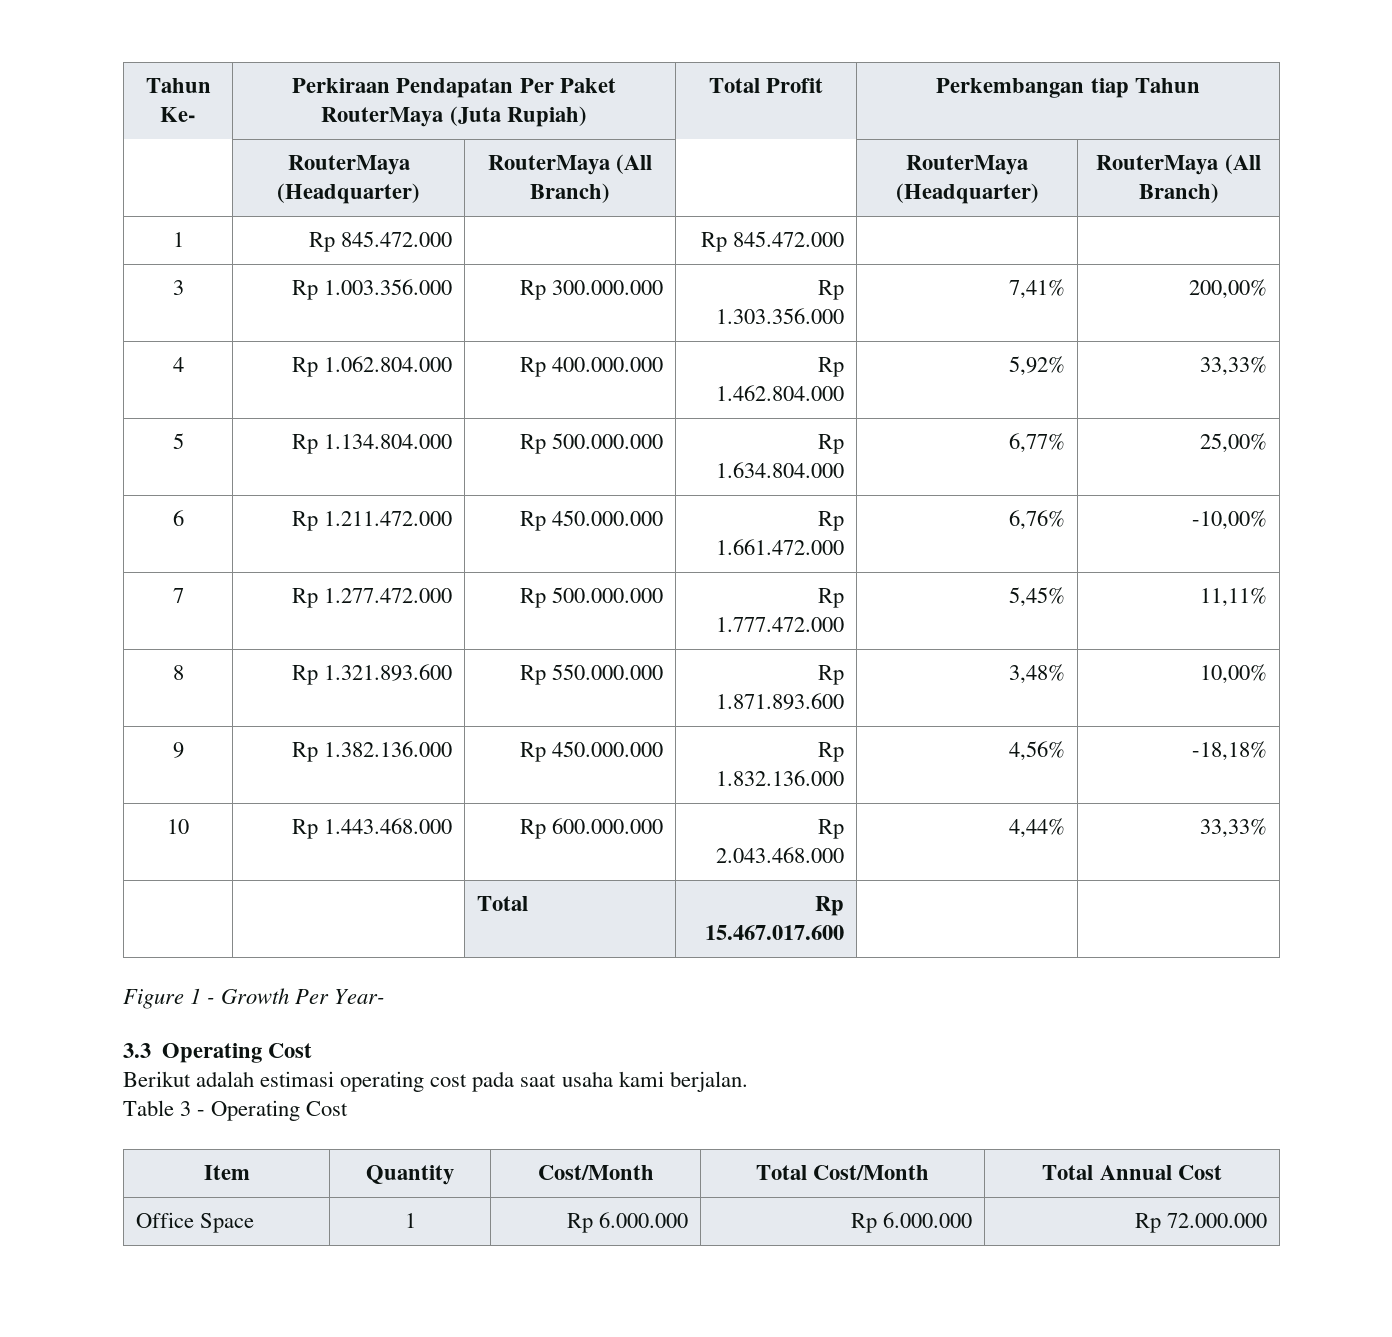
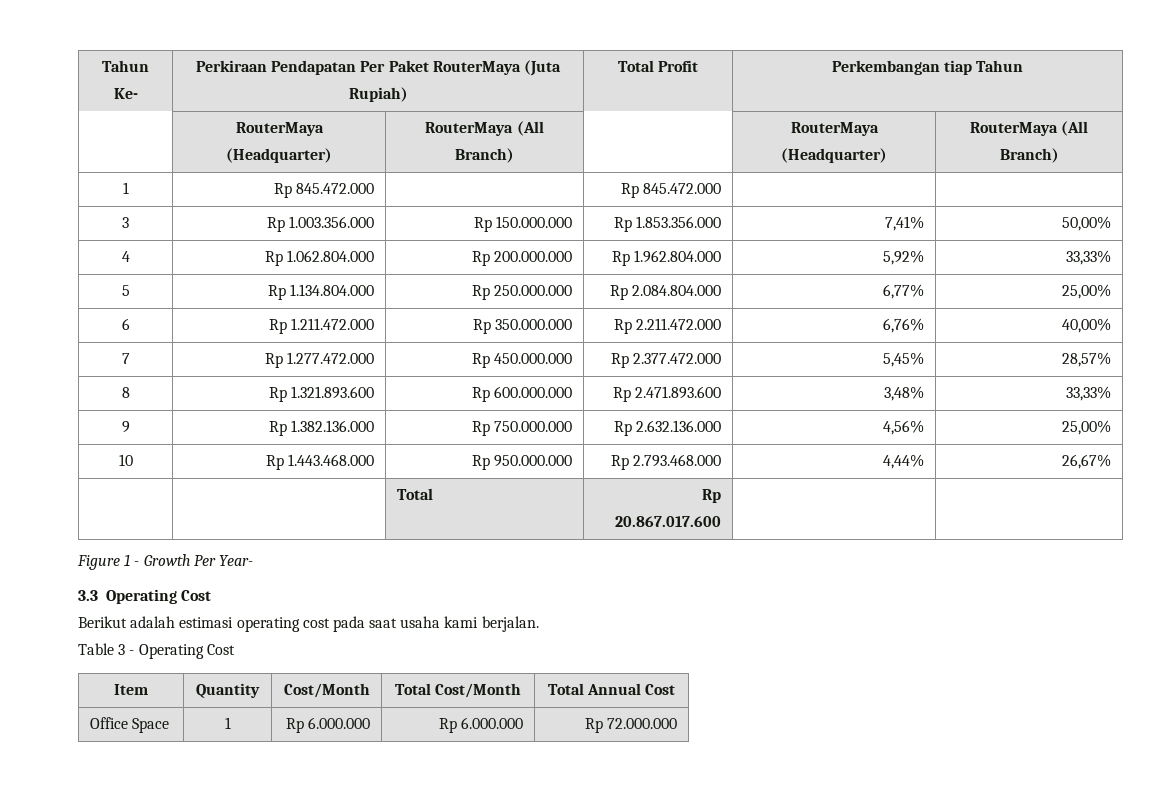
- 3 | Rp 1.003.356.000 | Rp 300.000.000 | Rp 1.303.356.000 | 7,41% | 200,00%
+ 3 | Rp 1.003.356.000 | Rp 150.000.000 | Rp 1.853.356.000 | 7,41% | 50,00%
- 4 | Rp 1.062.804.000 | Rp 400.000.000 | Rp 1.462.804.000 | 5,92% | 33,33%
+ 4 | Rp 1.062.804.000 | Rp 200.000.000 | Rp 1.962.804.000 | 5,92% | 33,33%
- 5 | Rp 1.134.804.000 | Rp 500.000.000 | Rp 1.634.804.000 | 6,77% | 25,00%
+ 5 | Rp 1.134.804.000 | Rp 250.000.000 | Rp 2.084.804.000 | 6,77% | 25,00%
- 6 | Rp 1.211.472.000 | Rp 450.000.000 | Rp 1.661.472.000 | 6,76% | -10,00%
+ 6 | Rp 1.211.472.000 | Rp 350.000.000 | Rp 2.211.472.000 | 6,76% | 40,00%
- 7 | Rp 1.277.472.000 | Rp 500.000.000 | Rp 1.777.472.000 | 5,45% | 11,11%
+ 7 | Rp 1.277.472.000 | Rp 450.000.000 | Rp 2.377.472.000 | 5,45% | 28,57%
- 8 | Rp 1.321.893.600 | Rp 550.000.000 | Rp 1.871.893.600 | 3,48% | 10,00%
+ 8 | Rp 1.321.893.600 | Rp 600.000.000 | Rp 2.471.893.600 | 3,48% | 33,33%
- 9 | Rp 1.382.136.000 | Rp 450.000.000 | Rp 1.832.136.000 | 4,56% | -18,18%
+ 9 | Rp 1.382.136.000 | Rp 750.000.000 | Rp 2.632.136.000 | 4,56% | 25,00%
- 10 | Rp 1.443.468.000 | Rp 600.000.000 | Rp 2.043.468.000 | 4,44% | 33,33%
+ 10 | Rp 1.443.468.000 | Rp 950.000.000 | Rp 2.793.468.000 | 4,44% | 26,67%
- | | Total | Rp 15.467.017.600 | |
+ | | Total | Rp 20.867.017.600 | |

